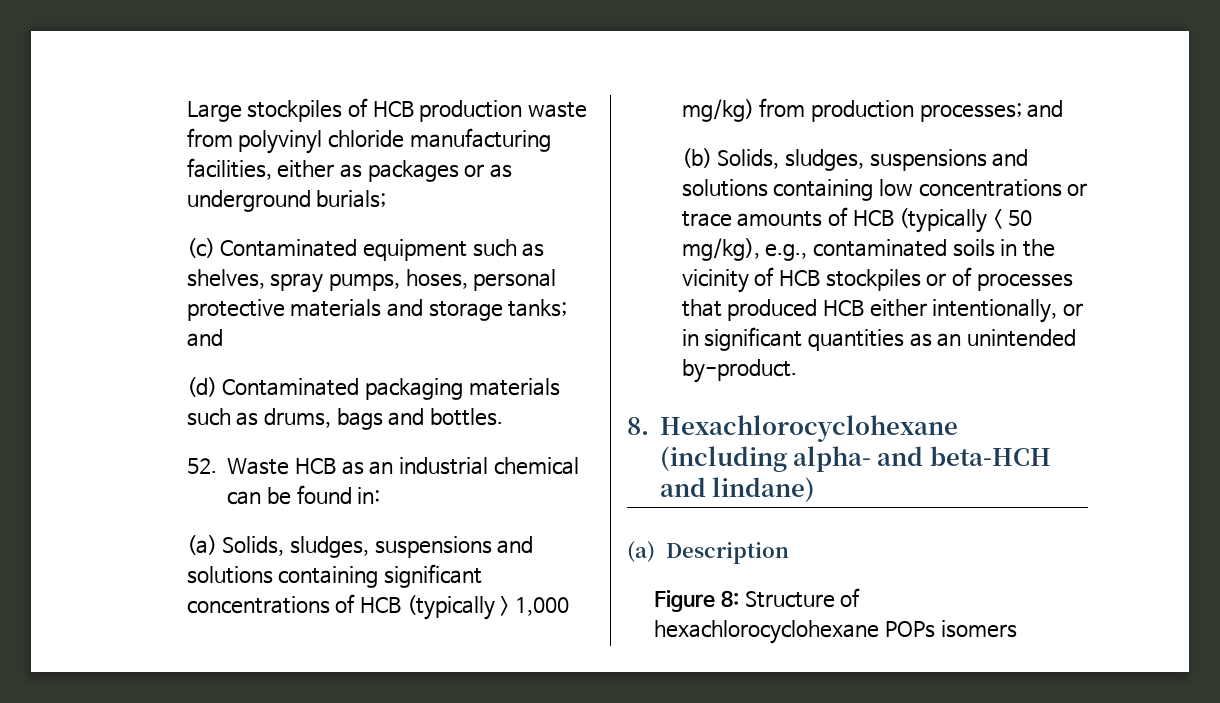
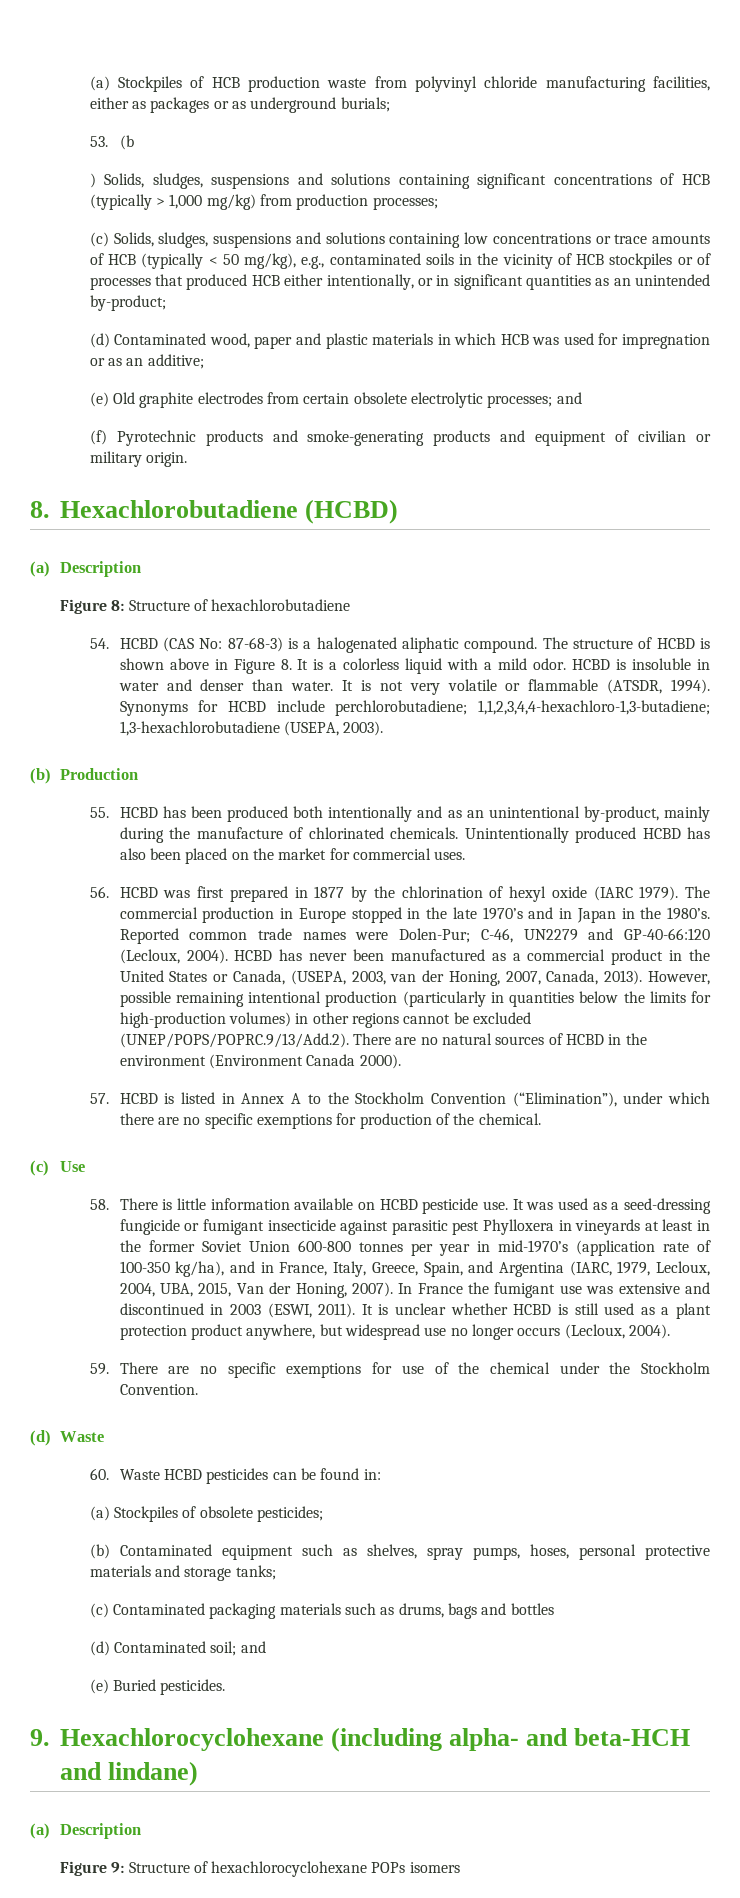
- Large stockpiles of HCB production waste from polyvinyl chloride manufacturing facilities, either as packages or as underground burials;
+ (a) Stockpiles of HCB production waste from polyvinyl chloride manufacturing facilities, either as packages or as underground burials;
- (c) Contaminated equipment such as shelves, spray pumps, hoses, personal protective materials and storage tanks; and
- (d) Contaminated packaging materials such as drums, bags and bottles.
- 52. Waste HCB as an industrial chemical can be found in:
- (a) Solids, sludges, suspensions and solutions containing significant concentrations of HCB (typically > 1,000 mg/kg) from production processes; and
- (b) Solids, sludges, suspensions and solutions containing low concentrations or trace amounts of HCB (typically < 50 mg/kg), e.g., contaminated soils in the vicinity of HCB stockpiles or of processes that produced HCB either intentionally, or in significant quantities as an unintended by-product.
- 8. Hexachlorocyclohexane (including alpha- and beta-HCH and lindane)
+ 53. (b
+ ) Solids, sludges, suspensions and solutions containing significant concentrations of HCB (typically > 1,000 mg/kg) from production processes;
+ (c) Solids, sludges, suspensions and solutions containing low concentrations or trace amounts of HCB (typically < 50 mg/kg), e.g., contaminated soils in the vicinity of HCB stockpiles or of processes that produced HCB either intentionally, or in significant quantities as an unintended by-product;
+ (d) Contaminated wood, paper and plastic materials in which HCB was used for impregnation or as an additive;
+ (e) Old graphite electrodes from certain obsolete electrolytic processes; and
+ (f) Pyrotechnic products and smoke-generating products and equipment of civilian or military origin.
+ 8. Hexachlorobutadiene (HCBD)
+ (a) Description
+ Figure 8: Structure of hexachlorobutadiene
+ 54. HCBD (CAS No: 87-68-3) is a halogenated aliphatic compound. The structure of HCBD is shown above in Figure 8. It is a colorless liquid with a mild odor. HCBD is insoluble in water and denser than water. It is not very volatile or flammable (ATSDR, 1994). Synonyms for HCBD include perchlorobutadiene; 1,1,2,3,4,4-hexachloro-1,3-butadiene; 1,3-hexachlorobutadiene (USEPA, 2003).
+ (b) Production
+ 55. HCBD has been produced both intentionally and as an unintentional by-product, mainly during the manufacture of chlorinated chemicals. Unintentionally produced HCBD has also been placed on the market for commercial uses.
+ 56. HCBD was first prepared in 1877 by the chlorination of hexyl oxide (IARC 1979). The commercial production in Europe stopped in the late 1970’s and in Japan in the 1980’s. Reported common trade names were Dolen-Pur; C-46, UN2279 and GP-40-66:120 (Lecloux, 2004). HCBD has never been manufactured as a commercial product in the United States or Canada, (USEPA, 2003, van der Honing, 2007, Canada, 2013). However, possible remaining intentional production (particularly in quantities below the limits for high-production volumes) in other regions cannot be excluded (UNEP/POPS/POPRC.9/13/Add.2). There are no natural sources of HCBD in the environment (Environment Canada 2000).
+ 57. HCBD is listed in Annex A to the Stockholm Convention (“Elimination”), under which there are no specific exemptions for production of the chemical.
+ (c) Use
+ 58. There is little information available on HCBD pesticide use. It was used as a seed-dressing fungicide or fumigant insecticide against parasitic pest Phylloxera in vineyards at least in the former Soviet Union 600-800 tonnes per year in mid-1970’s (application rate of 100-350 kg/ha), and in France, Italy, Greece, Spain, and Argentina (IARC, 1979, Lecloux, 2004, UBA, 2015, Van der Honing, 2007). In France the fumigant use was extensive and discontinued in 2003 (ESWI, 2011). It is unclear whether HCBD is still used as a plant protection product anywhere, but widespread use no longer occurs (Lecloux, 2004).
+ 59. There are no specific exemptions for use of the chemical under the Stockholm Convention.
+ (d) Waste
+ 60. Waste HCBD pesticides can be found in:
+ (a) Stockpiles of obsolete pesticides;
+ (b) Contaminated equipment such as shelves, spray pumps, hoses, personal protective materials and storage tanks;
+ (c) Contaminated packaging materials such as drums, bags and bottles
+ (d) Contaminated soil; and
+ (e) Buried pesticides.
+ 9. Hexachlorocyclohexane (including alpha- and beta-HCH and lindane)
- Figure 8: Structure of hexachlorocyclohexane POPs isomers
+ Figure 9: Structure of hexachlorocyclohexane POPs isomers

